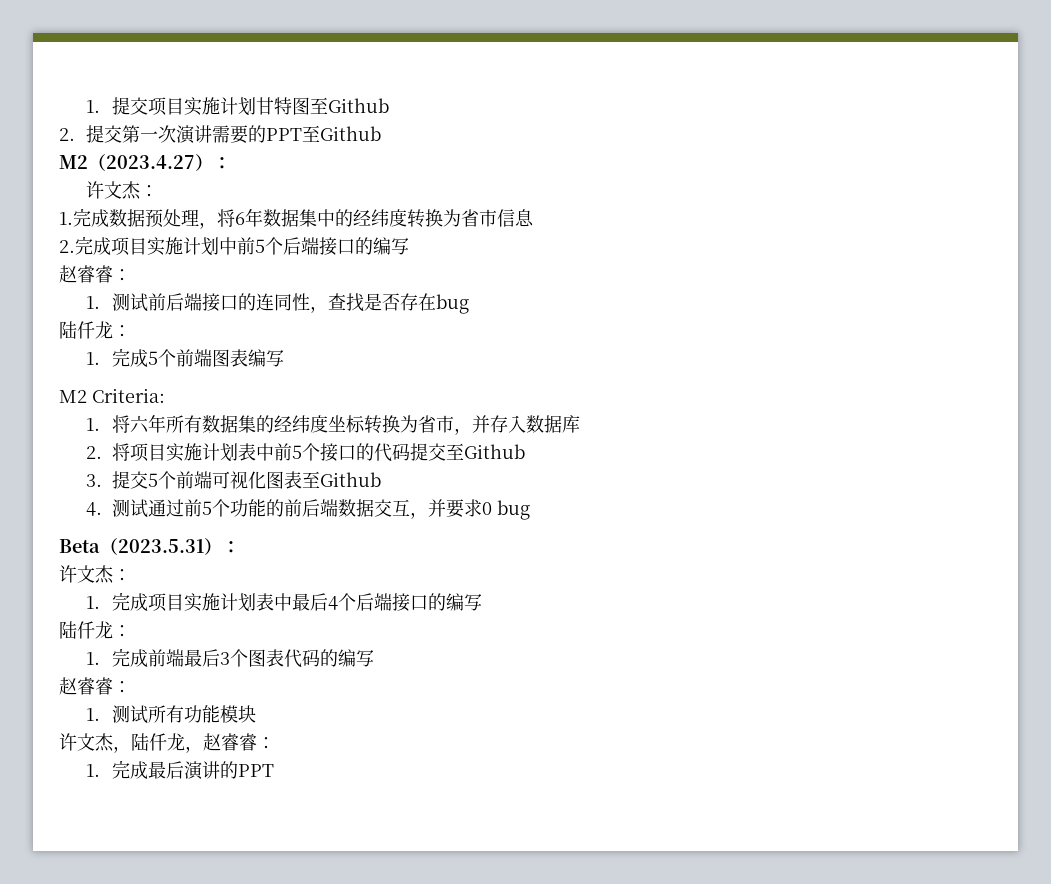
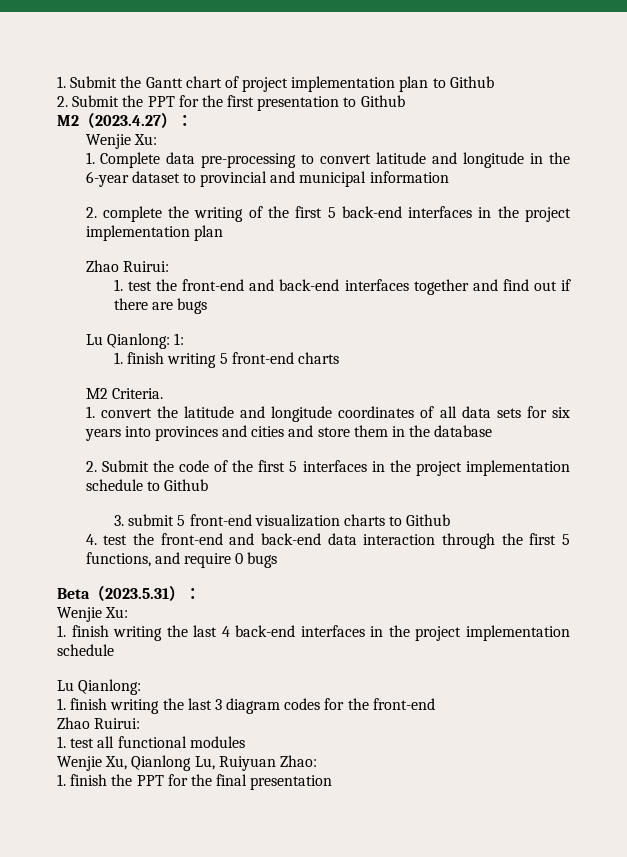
- 1.提交项目实施计划甘特图至Github
- 2.提交第一次演讲需要的PPT至Github
+ 1. Submit the Gantt chart of project implementation plan to Github
+ 2. Submit the PPT for the first presentation to Github
  M2（2023.4.27）：
- 许文杰：
- 1.完成数据预处理，将6年数据集中的经纬度转换为省市信息
- 2.完成项目实施计划中前5个后端接口的编写
- 赵睿睿：
- 1.测试前后端接口的连同性，查找是否存在bug
- 陆仟龙：
- 1.完成5个前端图表编写
- M2 Criteria:
- 1.将六年所有数据集的经纬度坐标转换为省市，并存入数据库
- 2.将项目实施计划表中前5个接口的代码提交至Github
- 3.提交5个前端可视化图表至Github
- 4.测试通过前5个功能的前后端数据交互，并要求0 bug
+ Wenjie Xu:
+ 1. Complete data pre-processing to convert latitude and longitude in the 6-year dataset to provincial and municipal information
+ 2. complete the writing of the first 5 back-end interfaces in the project implementation plan
+ Zhao Ruirui:
+ 1. test the front-end and back-end interfaces together and find out if there are bugs
+ Lu Qianlong: 1:
+ 1. finish writing 5 front-end charts
+ M2 Criteria.
+ 1. convert the latitude and longitude coordinates of all data sets for six years into provinces and cities and store them in the database
+ 2. Submit the code of the first 5 interfaces in the project implementation schedule to Github
+ 3. submit 5 front-end visualization charts to Github
+ 4. test the front-end and back-end data interaction through the first 5 functions, and require 0 bugs
  Beta（2023.5.31）：
- 许文杰：
- 1.完成项目实施计划表中最后4个后端接口的编写
- 陆仟龙：
- 1.完成前端最后3个图表代码的编写
- 赵睿睿：
- 1.测试所有功能模块
- 许文杰，陆仟龙，赵睿睿：
- 1.完成最后演讲的PPT
+ Wenjie Xu:
+ 1. finish writing the last 4 back-end interfaces in the project implementation schedule
+ Lu Qianlong:
+ 1. finish writing the last 3 diagram codes for the front-end
+ Zhao Ruirui:
+ 1. test all functional modules
+ Wenjie Xu, Qianlong Lu, Ruiyuan Zhao:
+ 1. finish the PPT for the final presentation

